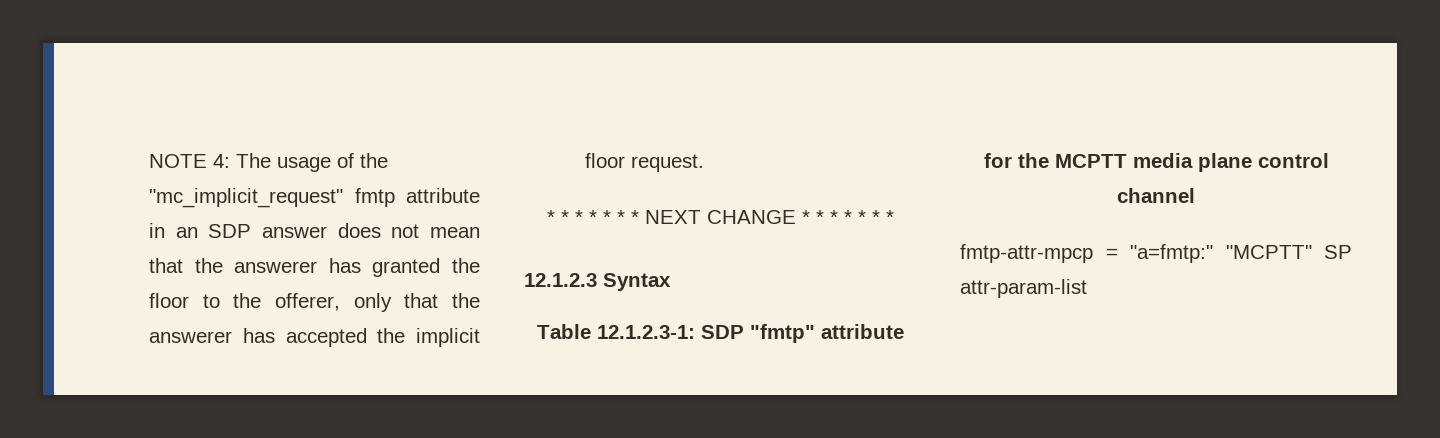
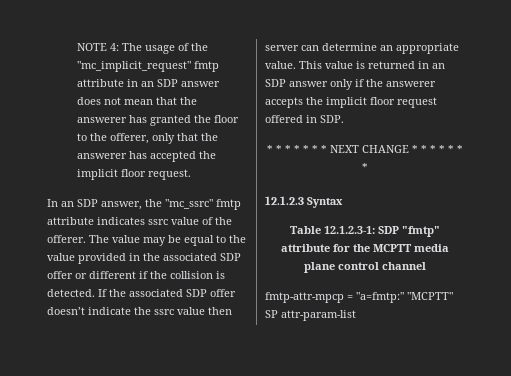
+ In an SDP answer, the "mc_ssrc" fmtp attribute indicates ssrc value of the offerer. The value may be equal to the value provided in the associated SDP offer or different if the collision is detected. If the associated SDP offer doesn’t indicate the ssrc value then server can determine an appropriate value. This value is returned in an SDP answer only if the answerer accepts the implicit floor request offered in SDP.

